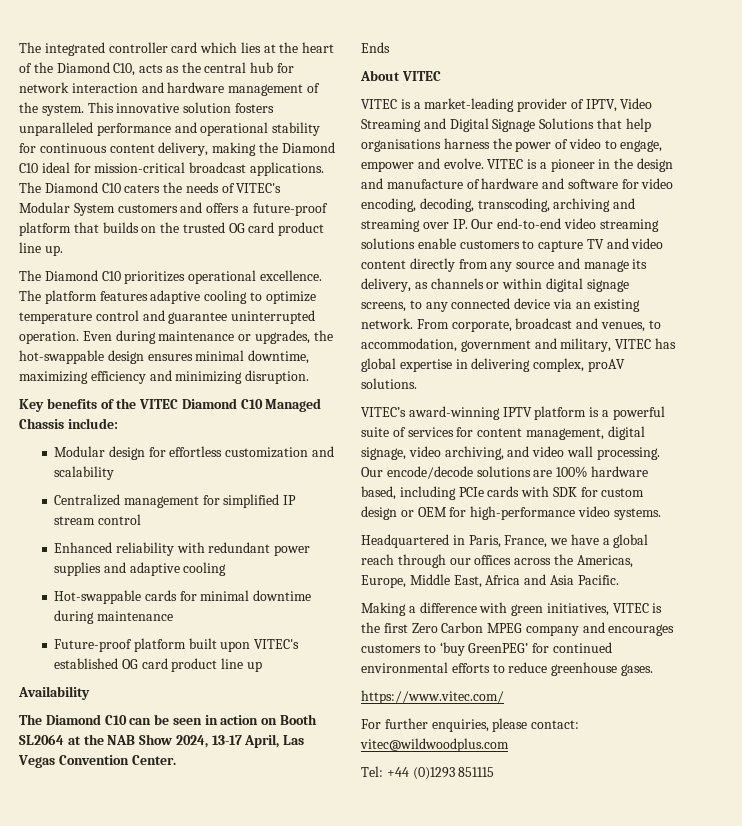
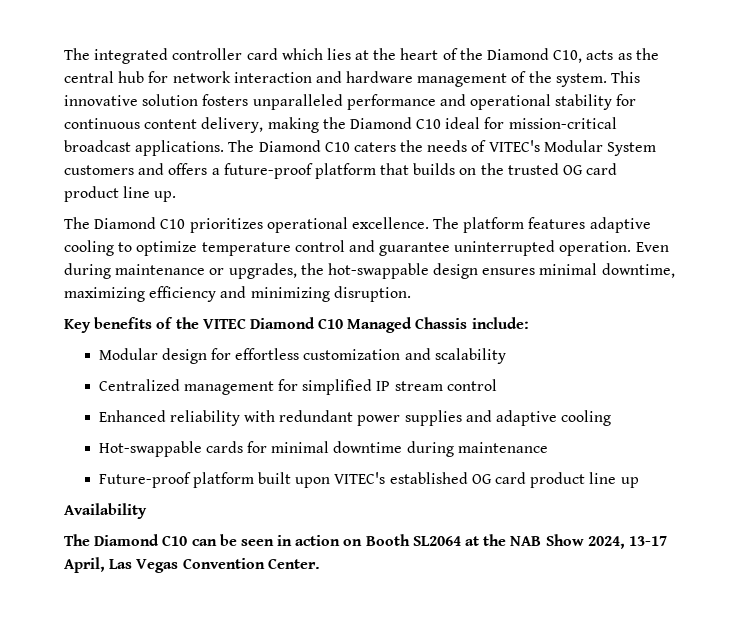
- Ends
- About VITEC
- VITEC is a market-leading provider of IPTV, Video Streaming and Digital Signage Solutions that help organisations harness the power of video to engage, empower and evolve. VITEC is a pioneer in the design and manufacture of hardware and software for video encoding, decoding, transcoding, archiving and streaming over IP. Our end-to-end video streaming solutions enable customers to capture TV and video content directly from any source and manage its delivery, as channels or within digital signage screens, to any connected device via an existing network. From corporate, broadcast and venues, to accommodation, government and military, VITEC has global expertise in delivering complex, proAV solutions.
- VITEC’s award-winning IPTV platform is a powerful suite of services for content management, digital signage, video archiving, and video wall processing. Our encode/decode solutions are 100% hardware based, including PCIe cards with SDK for custom design or OEM for high-performance video systems.
- Headquartered in Paris, France, we have a global reach through our offices across the Americas, Europe, Middle East, Africa and Asia Pacific.
- Making a difference with green initiatives, VITEC is the first Zero Carbon MPEG company and encourages customers to ‘buy GreenPEG’ for continued environmental efforts to reduce greenhouse gases.
- https://www.vitec.com/
- For further enquiries, please contact: vitec@wildwoodplus.com
- Tel: +44 (0)1293 851115

